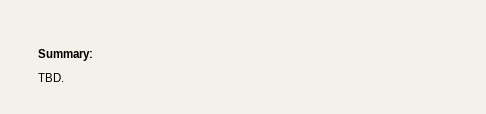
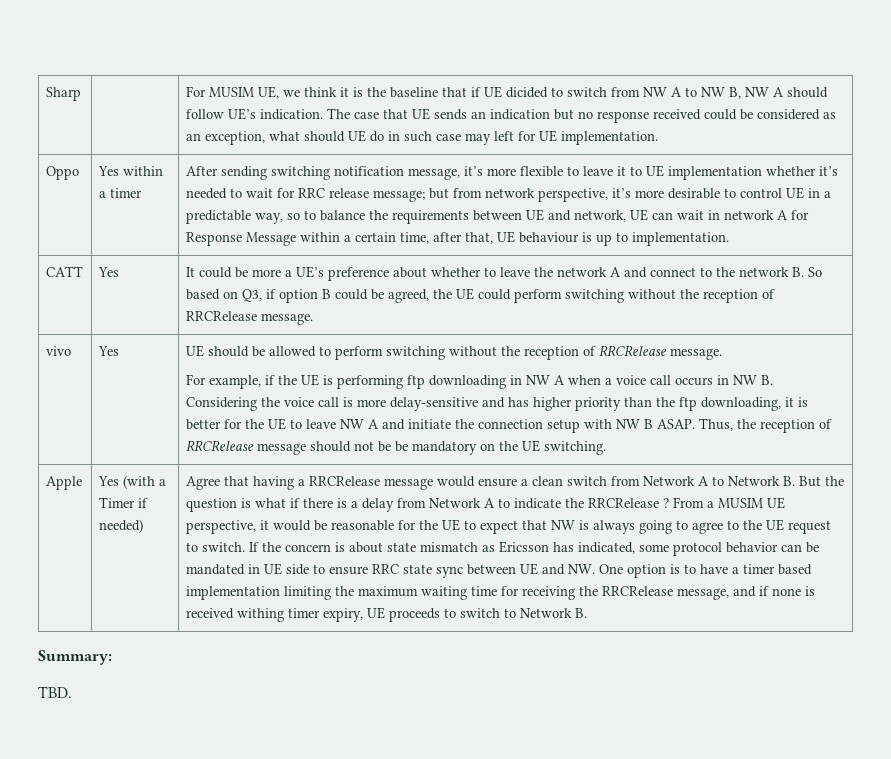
+ Sharp | | For MUSIM UE, we think it is the baseline that if UE dicided to switch from NW A to NW B, NW A should follow UE’s indication. The case that UE sends an indication but no response received could be considered as an exception, what should UE do in such case may left for UE implementation.
+ Oppo | Yes within a timer | After sending switching notification message, it’s more flexible to leave it to UE implementation whether it’s needed to wait for RRC release message; but from network perspective, it’s more desirable to control UE in a predictable way, so to balance the requirements between UE and network, UE can wait in network A for Response Message within a certain time, after that, UE behaviour is up to implementation.
+ CATT | Yes | It could be more a UE’s preference about whether to leave the network A and connect to the network B. So based on Q3, if option B could be agreed, the UE could perform switching without the reception of RRCRelease message.
+ vivo | Yes | UE should be allowed to perform switching without the reception of RRCRelease message.
+ For example, if the UE is performing ftp downloading in NW A when a voice call occurs in NW B. Considering the voice call is more delay-sensitive and has higher priority than the ftp downloading, it is better for the UE to leave NW A and initiate the connection setup with NW B ASAP. Thus, the reception of RRCRelease message should not be be mandatory on the UE switching.
+ Apple | Yes (with a Timer if needed) | Agree that having a RRCRelease message would ensure a clean switch from Network A to Network B. But the question is what if there is a delay from Network A to indicate the RRCRelease ? From a MUSIM UE perspective, it would be reasonable for the UE to expect that NW is always going to agree to the UE request to switch. If the concern is about state mismatch as Ericsson has indicated, some protocol behavior can be mandated in UE side to ensure RRC state sync between UE and NW. One option is to have a timer based implementation limiting the maximum waiting time for receiving the RRCRelease message, and if none is received withing timer expiry, UE proceeds to switch to Network B.

